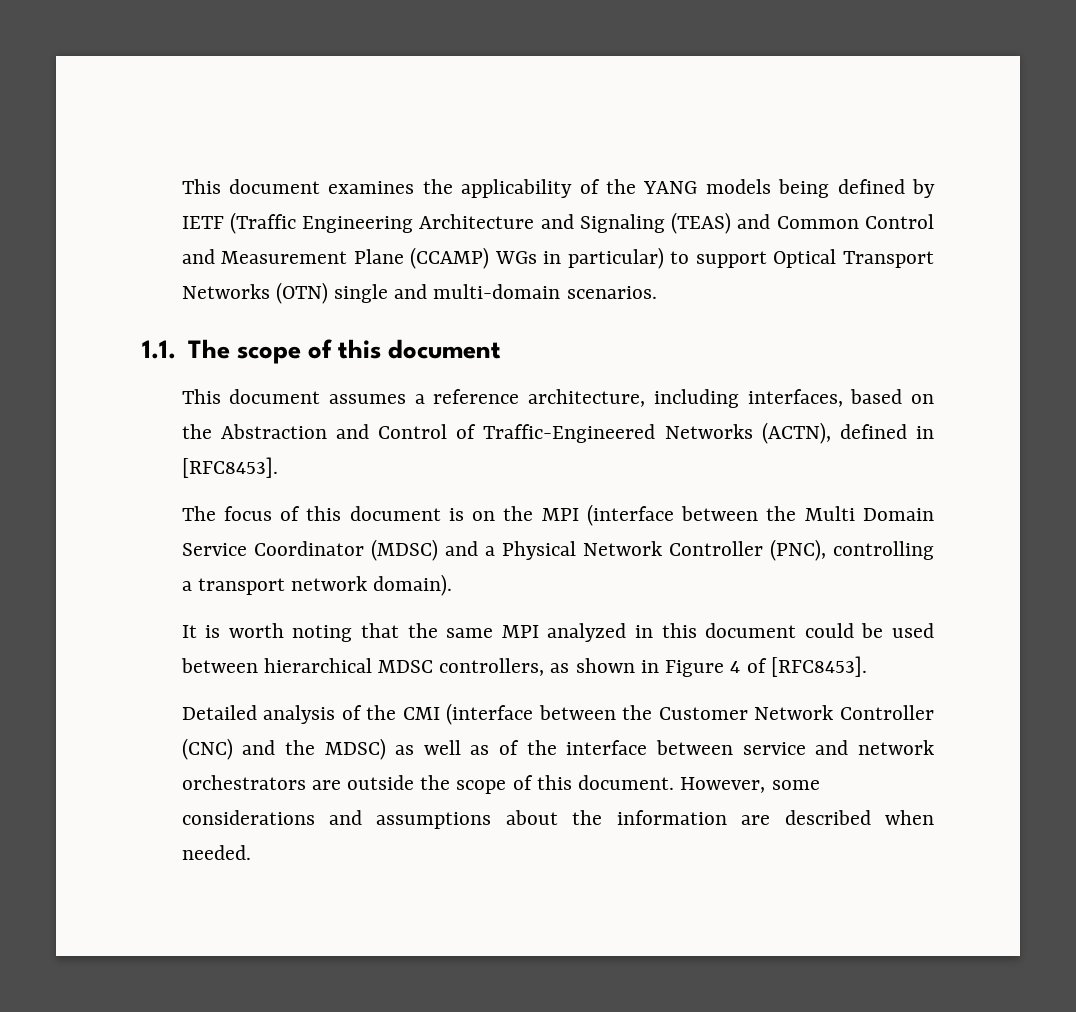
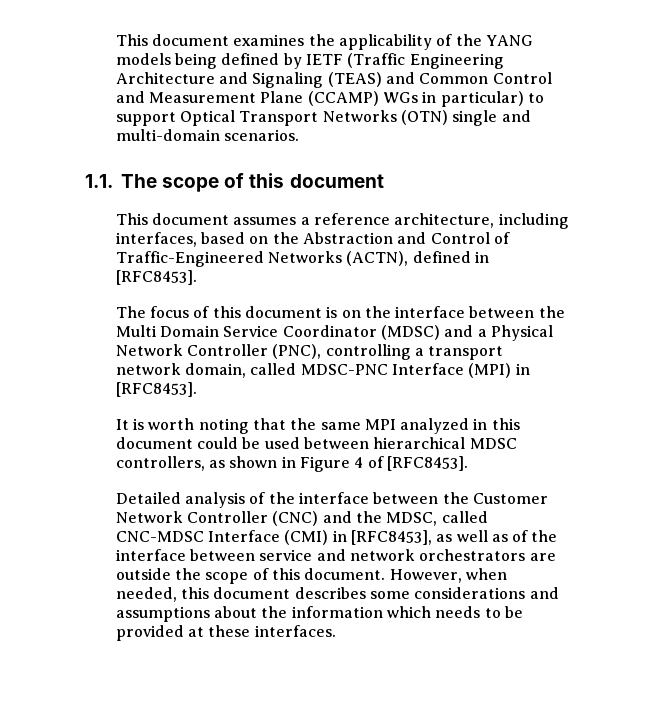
- The focus of this document is on the MPI (interface between the Multi Domain Service Coordinator (MDSC) and a Physical Network Controller (PNC), controlling a transport network domain).
+ The focus of this document is on the interface between the Multi Domain Service Coordinator (MDSC) and a Physical Network Controller (PNC), controlling a transport network domain, called MDSC-PNC Interface (MPI) in [RFC8453].
- Detailed analysis of the CMI (interface between the Customer Network Controller (CNC) and the MDSC) as well as of the interface between service and network orchestrators are outside the scope of this document.
+ Detailed analysis of the interface between the Customer Network Controller (CNC) and the MDSC, called CNC-MDSC Interface (CMI) in [RFC8453], as well as of the interface between service and network orchestrators are outside the scope of this document.
- However, some considerations and assumptions about the information are described when needed.
+ However, when needed, this document describes some considerations and assumptions about the information which needs to be provided at these interfaces.

